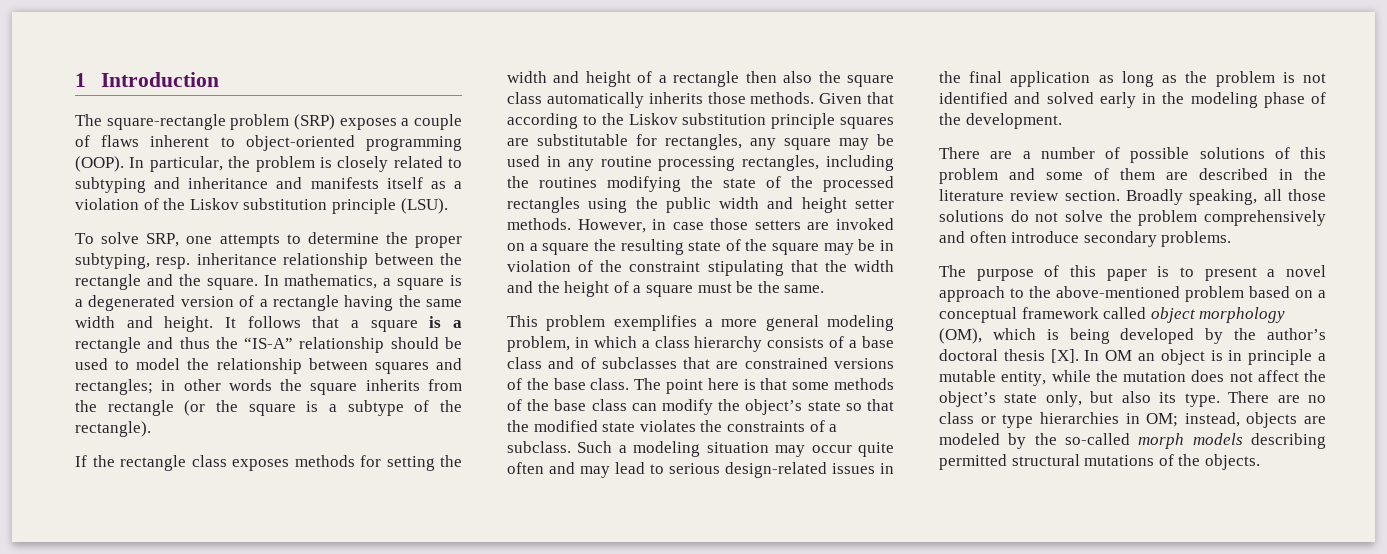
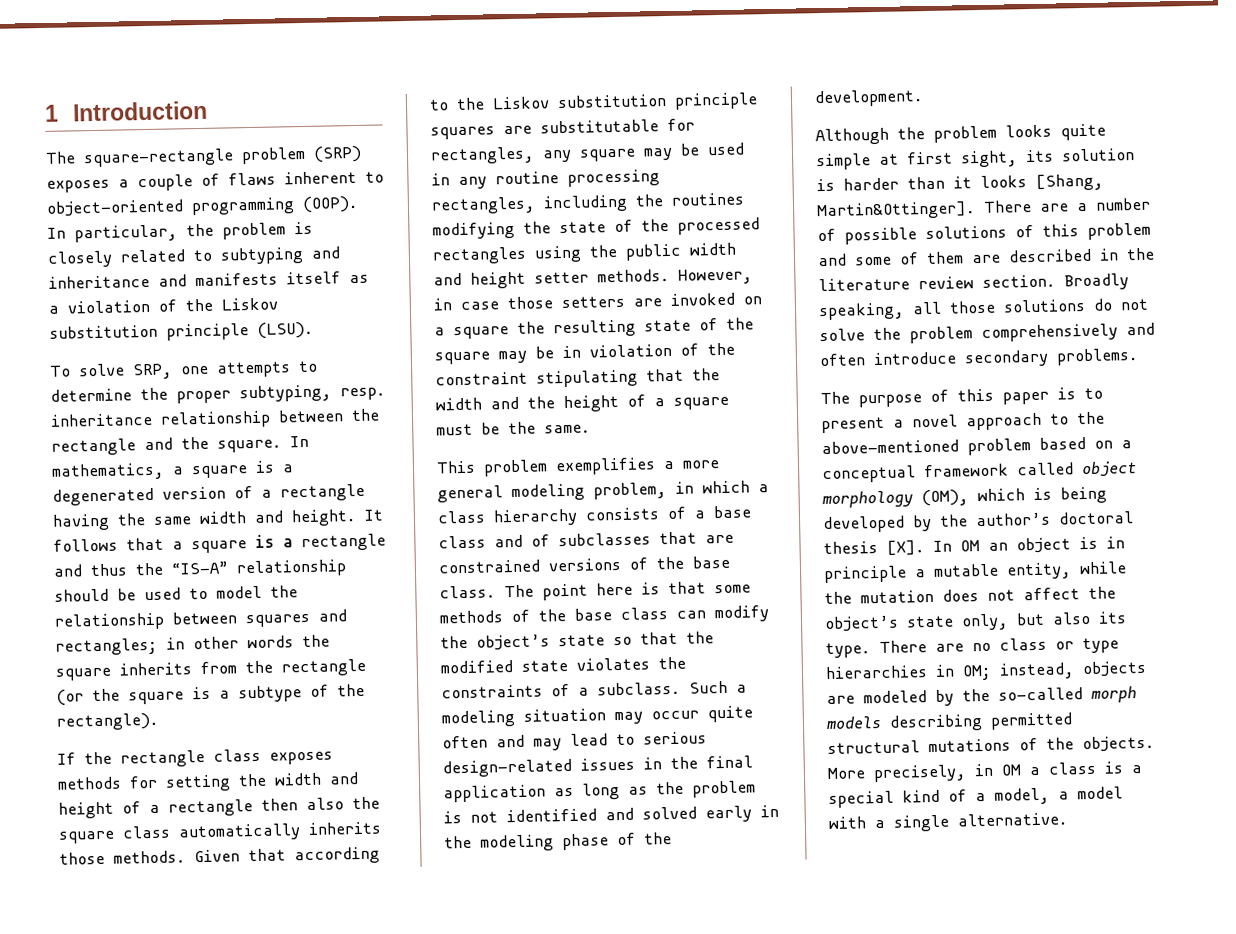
+ Although the problem looks quite simple at first sight, its solution is harder than it looks [Shang, Martin&Ottinger].
+ More precisely, in OM a class is a special kind of a model, a model with a single alternative.

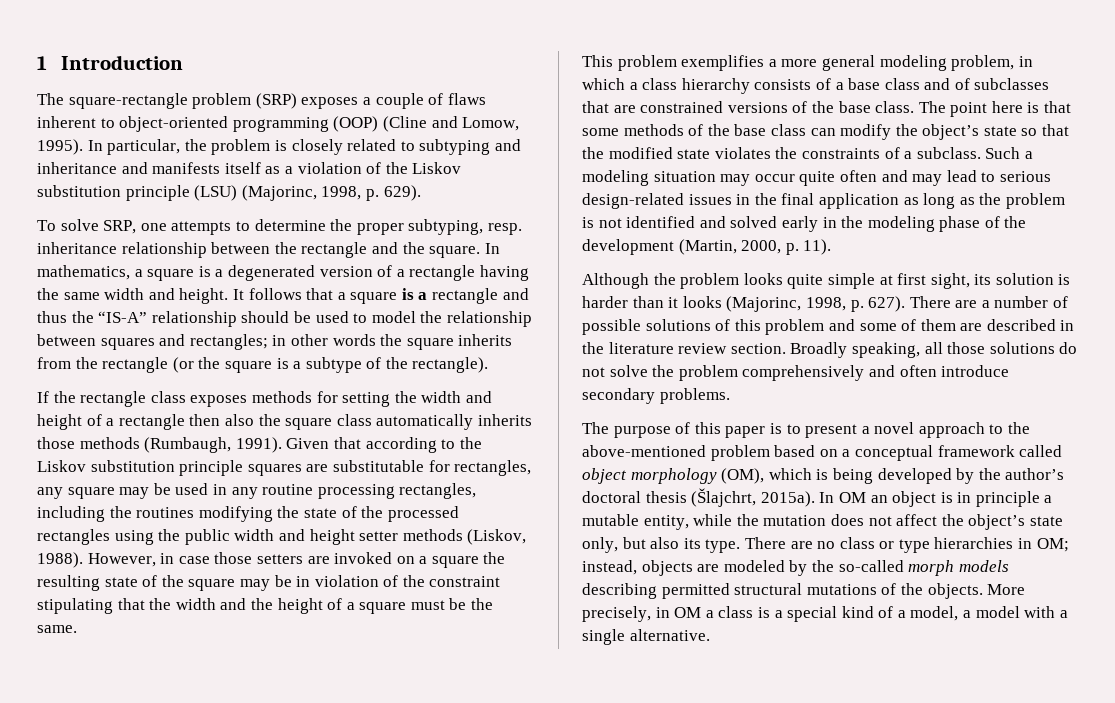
- The square-rectangle problem (SRP) exposes a couple of flaws inherent to object-oriented programming (OOP).
+ The square-rectangle problem (SRP) exposes a couple of flaws inherent to object-oriented programming (OOP) (Cline and Lomow, 1995).
- In particular, the problem is closely related to subtyping and inheritance and manifests itself as a violation of the Liskov substitution principle (LSU).
+ In particular, the problem is closely related to subtyping and inheritance and manifests itself as a violation of the Liskov substitution principle (LSU) (Majorinc, 1998, p. 629).
- If the rectangle class exposes methods for setting the width and height of a rectangle then also the square class automatically inherits those methods.
+ If the rectangle class exposes methods for setting the width and height of a rectangle then also the square class automatically inherits those methods (Rumbaugh, 1991).
- Given that according to the Liskov substitution principle squares are substitutable for rectangles, any square may be used in any routine processing rectangles, including the routines modifying the state of the processed rectangles using the public width and height setter methods.
+ Given that according to the Liskov substitution principle squares are substitutable for rectangles, any square may be used in any routine processing rectangles, including the routines modifying the state of the processed rectangles using the public width and height setter methods (Liskov, 1988).
- Such a modeling situation may occur quite often and may lead to serious design-related issues in the final application as long as the problem is not identified and solved early in the modeling phase of the development.
+ Such a modeling situation may occur quite often and may lead to serious design-related issues in the final application as long as the problem is not identified and solved early in the modeling phase of the development (Martin, 2000, p. 11).
- Although the problem looks quite simple at first sight, its solution is harder than it looks [Shang, Martin&Ottinger].
+ Although the problem looks quite simple at first sight, its solution is harder than it looks (Majorinc, 1998, p. 627).
- The purpose of this paper is to present a novel approach to the above-mentioned problem based on a conceptual framework called object morphology (OM), which is being developed by the author’s doctoral thesis [X]. In OM an object is in principle a mutable entity, while the mutation does not affect the object’s state only, but also its type.
+ The purpose of this paper is to present a novel approach to the above-mentioned problem based on a conceptual framework called object morphology (OM), which is being developed by the author’s doctoral thesis (Šlajchrt, 2015a). In OM an object is in principle a mutable entity, while the mutation does not affect the object’s state only, but also its type.

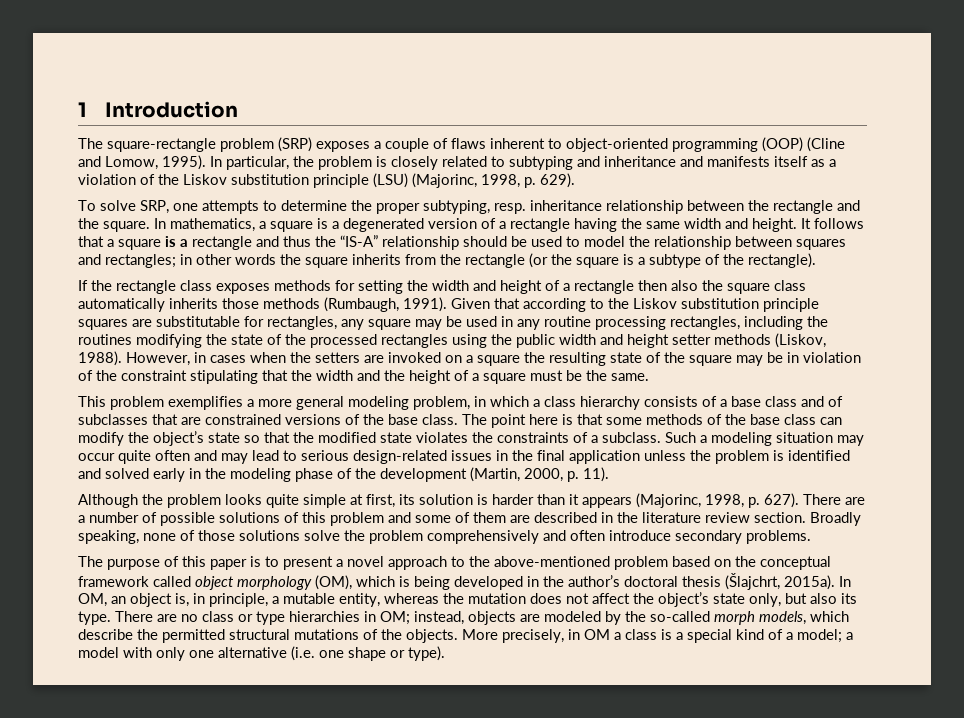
- However, in case those setters are invoked on a square the resulting state of the square may be in violation of the constraint stipulating that the width and the height of a square must be the same.
+ However, in cases when the setters are invoked on a square the resulting state of the square may be in violation of the constraint stipulating that the width and the height of a square must be the same.
- Such a modeling situation may occur quite often and may lead to serious design-related issues in the final application as long as the problem is not identified and solved early in the modeling phase of the development (Martin, 2000, p. 11).
+ Such a modeling situation may occur quite often and may lead to serious design-related issues in the final application unless the problem is identified and solved early in the modeling phase of the development (Martin, 2000, p. 11).
- Although the problem looks quite simple at first sight, its solution is harder than it looks (Majorinc, 1998, p. 627).
+ Although the problem looks quite simple at first, its solution is harder than it appears (Majorinc, 1998, p. 627).
- Broadly speaking, all those solutions do not solve the problem comprehensively and often introduce secondary problems.
+ Broadly speaking, none of those solutions solve the problem comprehensively and often introduce secondary problems.
- The purpose of this paper is to present a novel approach to the above-mentioned problem based on a conceptual framework called object morphology (OM), which is being developed by the author’s doctoral thesis (Šlajchrt, 2015a).
+ The purpose of this paper is to present a novel approach to the above-mentioned problem based on the conceptual framework called object morphology (OM), which is being developed in the author’s doctoral thesis (Šlajchrt, 2015a).
- In OM an object is in principle a mutable entity, while the mutation does not affect the object’s state only, but also its type.
+ In OM, an object is, in principle, a mutable entity, whereas the mutation does not affect the object’s state only, but also its type.
- There are no class or type hierarchies in OM; instead, objects are modeled by the so-called morph models describing permitted structural mutations of the objects.
+ There are no class or type hierarchies in OM; instead, objects are modeled by the so-called morph models, which describe the permitted structural mutations of the objects.
- More precisely, in OM a class is a special kind of a model, a model with a single alternative.
+ More precisely, in OM a class is a special kind of a model; a model with only one alternative (i.e. one shape or type).

